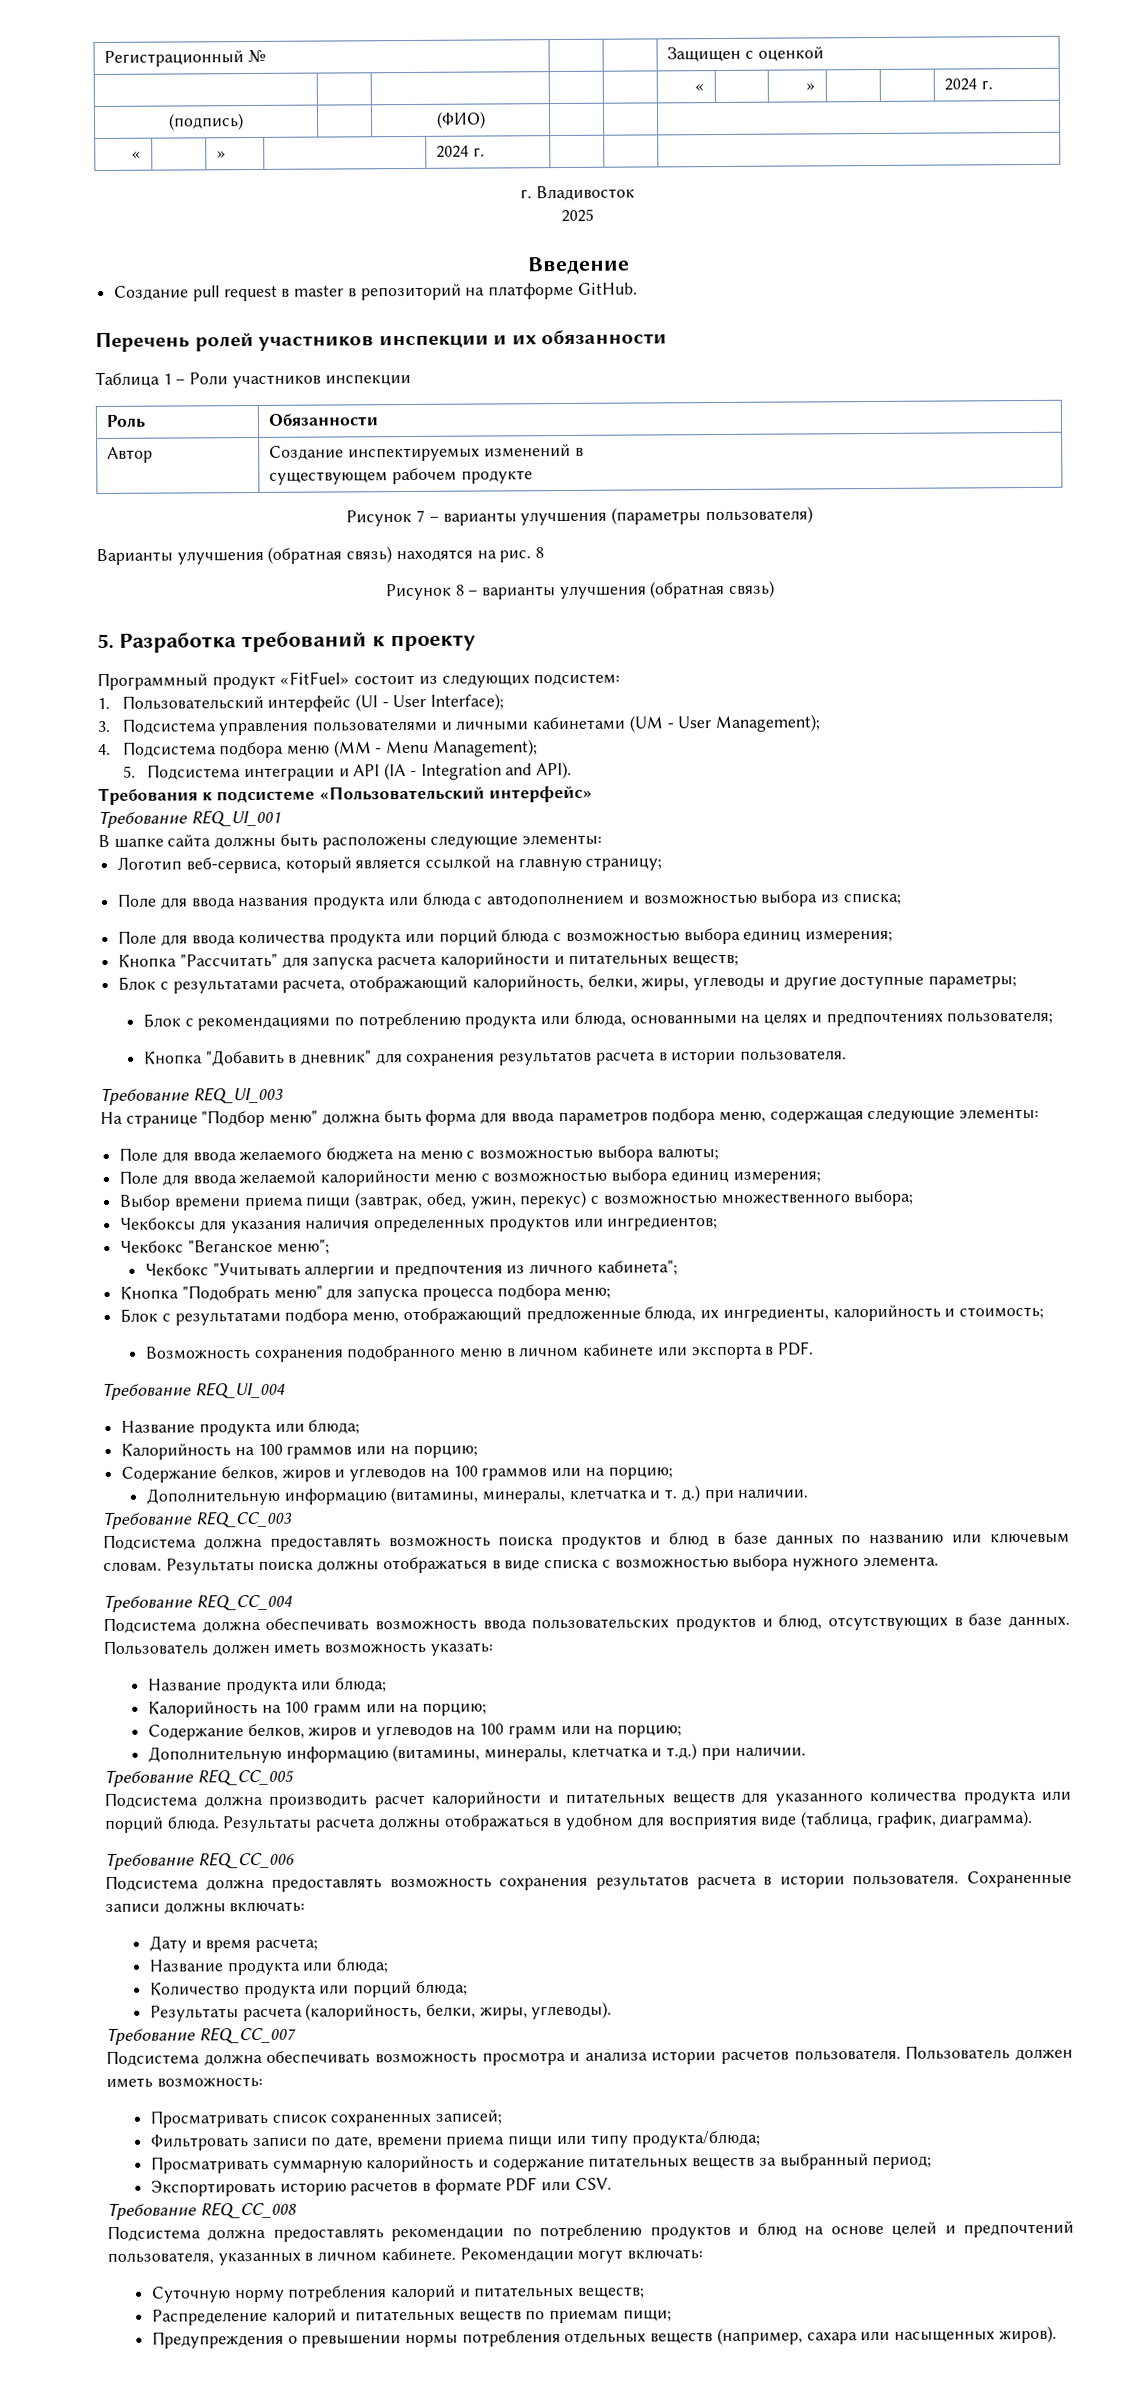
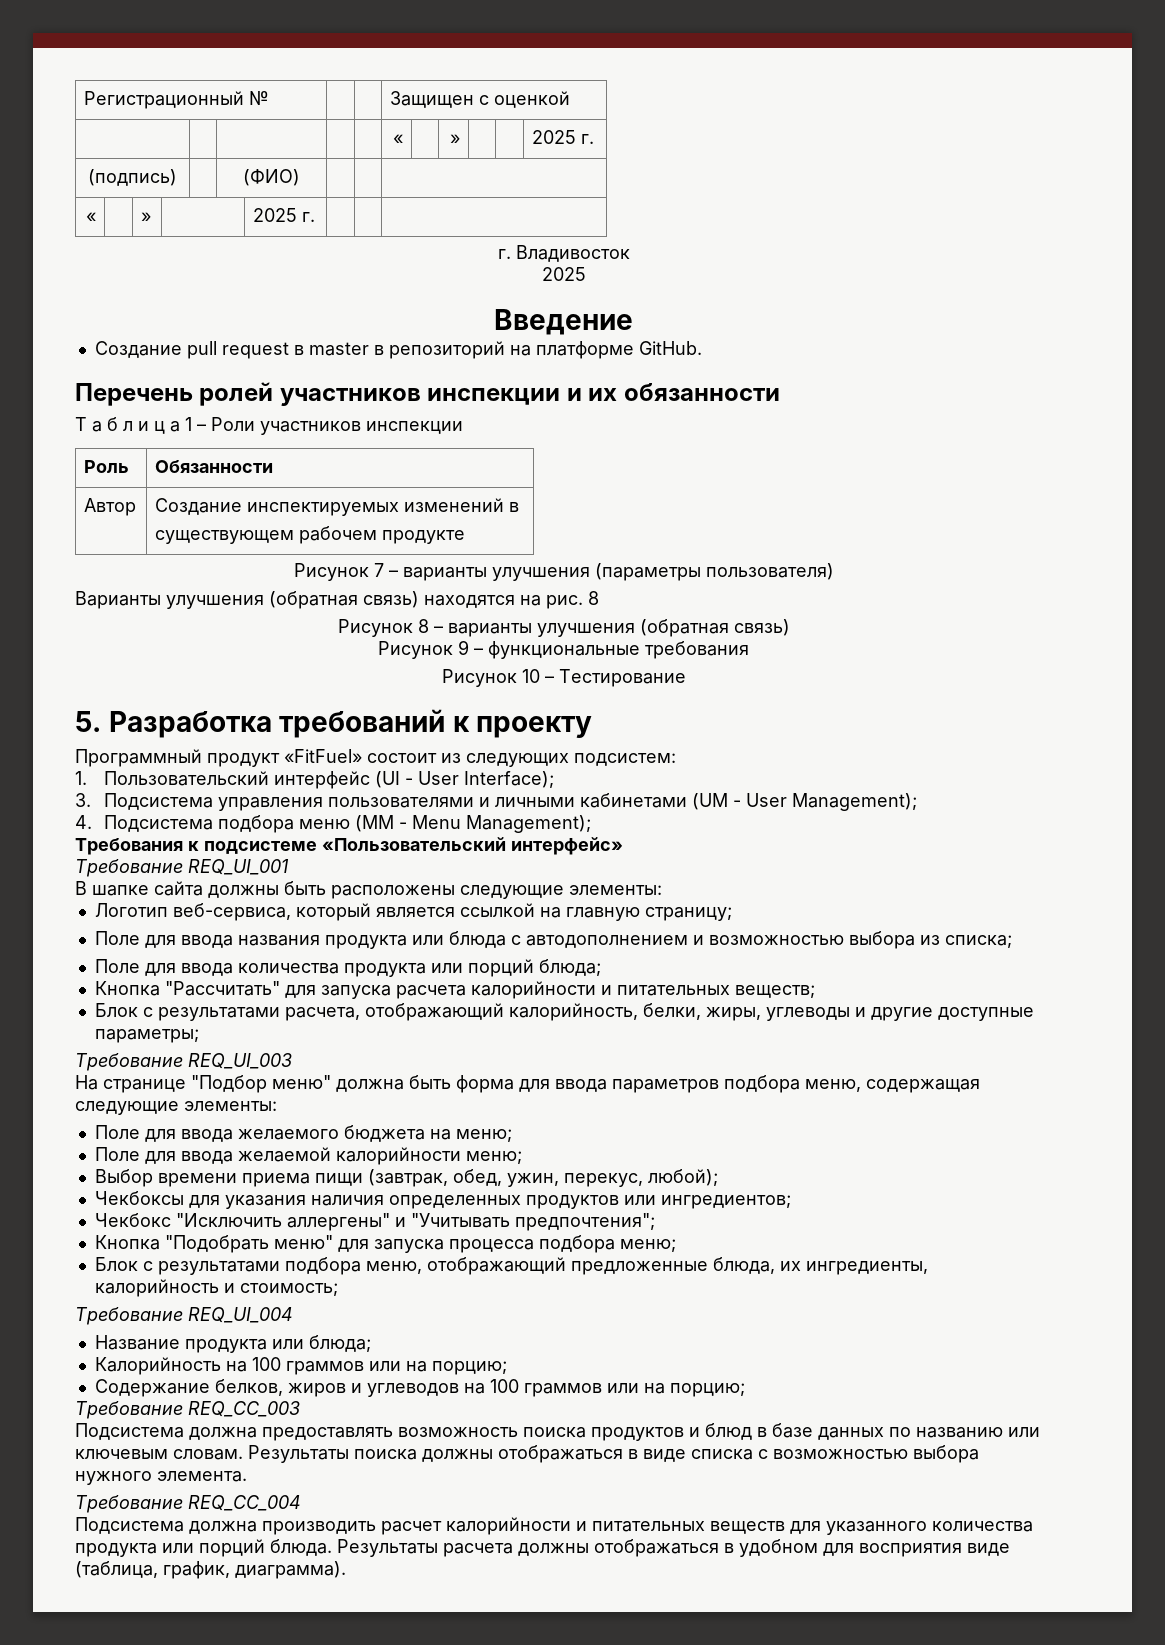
- | | | | | « | | » | | | 2024 г.
+ | | | | | « | | » | | | 2025 г.
- « | | » | | 2024 г. | | |
+ « | | » | | 2025 г. | | |
- Таблица 1 – Роли участников инспекции
+ Т а б л и ц а 1 – Роли участников инспекции
+ Рисунок 9 – функциональные требования
+ Рисунок 10 – Тестирование
- 5. Подсистема интеграции и API (IA - Integration and API).
- Поле для ввода количества продукта или порций блюда с возможностью выбора единиц измерения;
+ Поле для ввода количества продукта или порций блюда;
- Блок с рекомендациями по потреблению продукта или блюда, основанными на целях и предпочтениях пользователя;
- Кнопка "Добавить в дневник" для сохранения результатов расчета в истории пользователя.
- Поле для ввода желаемого бюджета на меню с возможностью выбора валюты;
+ Поле для ввода желаемого бюджета на меню;
- Поле для ввода желаемой калорийности меню с возможностью выбора единиц измерения;
+ Поле для ввода желаемой калорийности меню;
- Выбор времени приема пищи (завтрак, обед, ужин, перекус) с возможностью множественного выбора;
+ Выбор времени приема пищи (завтрак, обед, ужин, перекус, любой);
- Чекбокс "Веганское меню";
- Чекбокс "Учитывать аллергии и предпочтения из личного кабинета";
+ Чекбокс "Исключить аллергены" и "Учитывать предпочтения";
- Возможность сохранения подобранного меню в личном кабинете или экспорта в PDF.
- Дополнительную информацию (витамины, минералы, клетчатка и т. д.) при наличии.
- Подсистема должна обеспечивать возможность ввода пользовательских продуктов и блюд, отсутствующих в базе данных. Пользователь должен иметь возможность указать:
- Название продукта или блюда;
- Калорийность на 100 грамм или на порцию;
- Содержание белков, жиров и углеводов на 100 грамм или на порцию;
- Дополнительную информацию (витамины, минералы, клетчатка и т.д.) при наличии.
- Требование REQ_CC_005
- Требование REQ_CC_006
- Подсистема должна предоставлять возможность сохранения результатов расчета в истории пользователя. Сохраненные записи должны включать:
- Дату и время расчета;
- Название продукта или блюда;
- Количество продукта или порций блюда;
- Результаты расчета (калорийность, белки, жиры, углеводы).
- Требование REQ_CC_007
- Подсистема должна обеспечивать возможность просмотра и анализа истории расчетов пользователя. Пользователь должен иметь возможность:
- Просматривать список сохраненных записей;
- Фильтровать записи по дате, времени приема пищи или типу продукта/блюда;
- Просматривать суммарную калорийность и содержание питательных веществ за выбранный период;
- Экспортировать историю расчетов в формате PDF или CSV.
- Требование REQ_CC_008
- Подсистема должна предоставлять рекомендации по потреблению продуктов и блюд на основе целей и предпочтений пользователя, указанных в личном кабинете. Рекомендации могут включать:
- Суточную норму потребления калорий и питательных веществ;
- Распределение калорий и питательных веществ по приемам пищи;
- Предупреждения о превышении нормы потребления отдельных веществ (например, сахара или насыщенных жиров).

